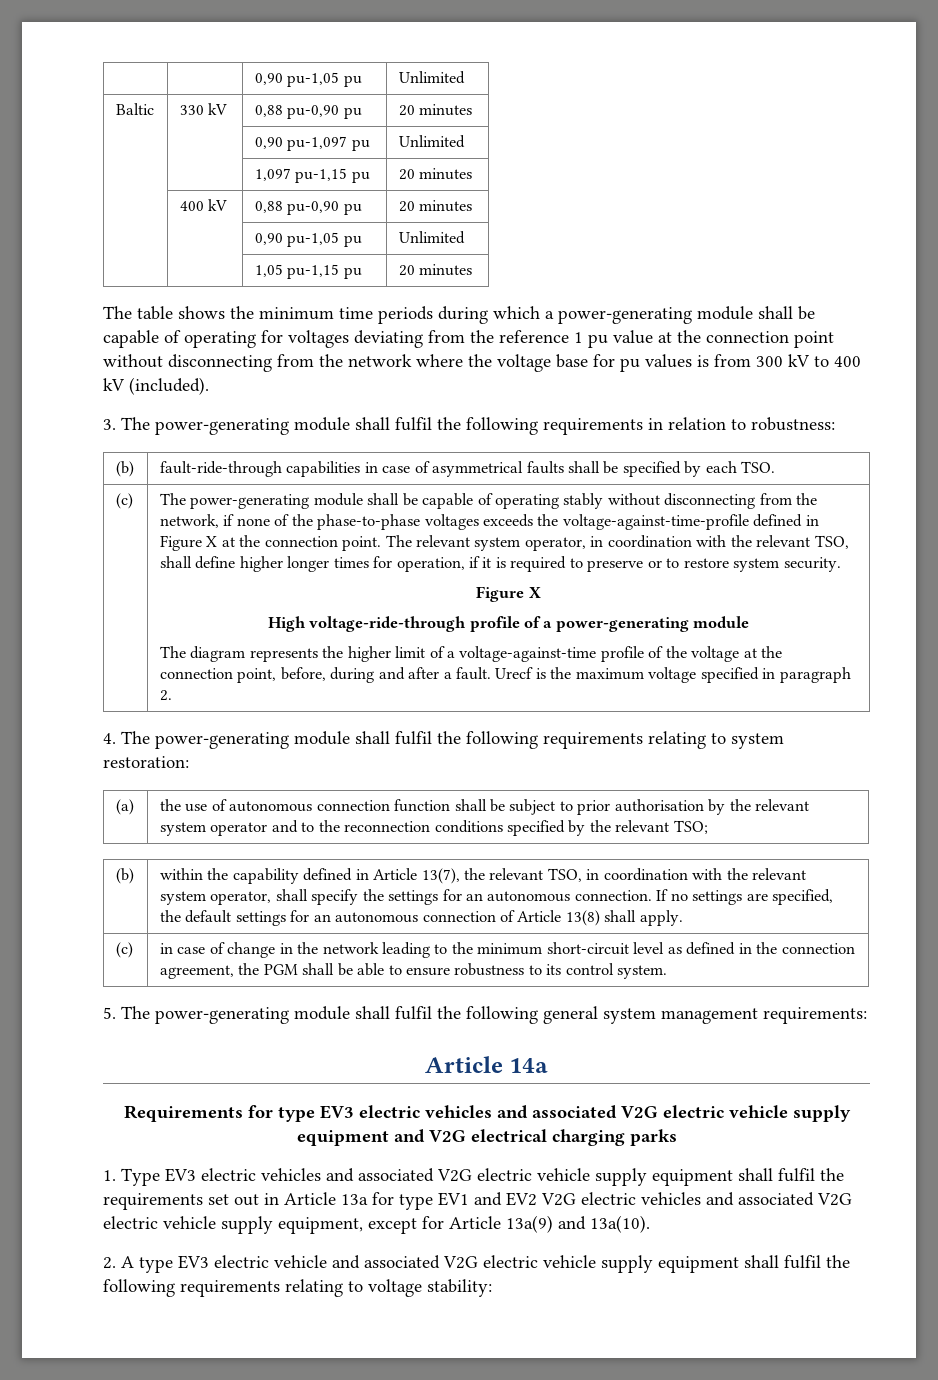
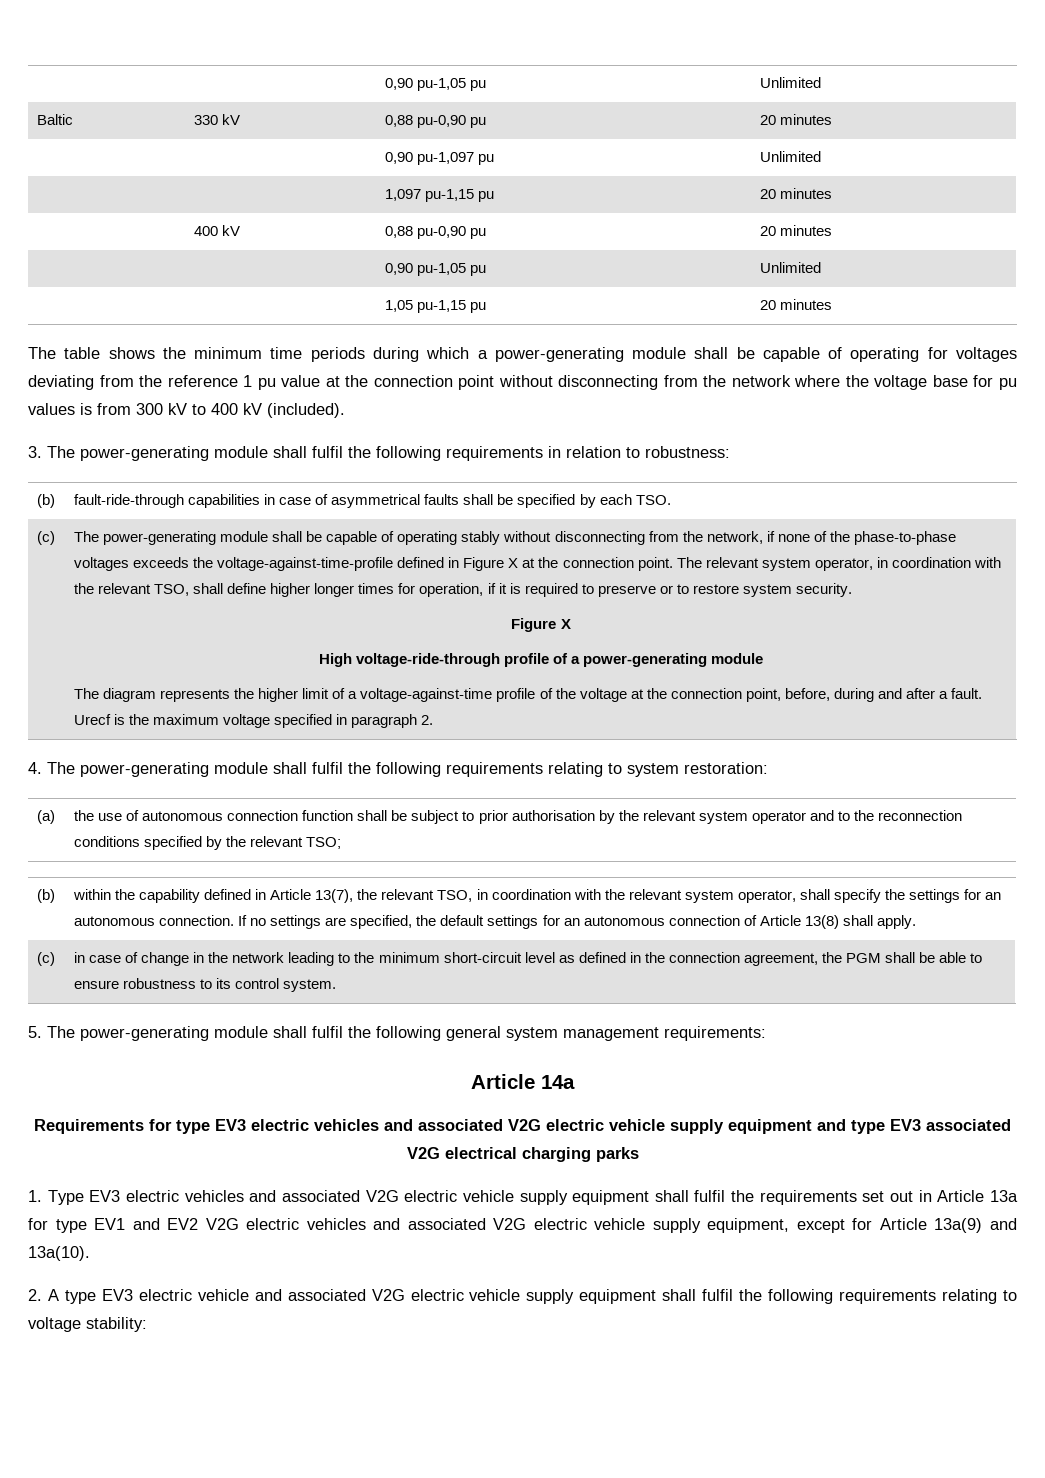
- Requirements for type EV3 electric vehicles and associated V2G electric vehicle supply equipment and V2G electrical charging parks
+ Requirements for type EV3 electric vehicles and associated V2G electric vehicle supply equipment and type EV3 associated V2G electrical charging parks

